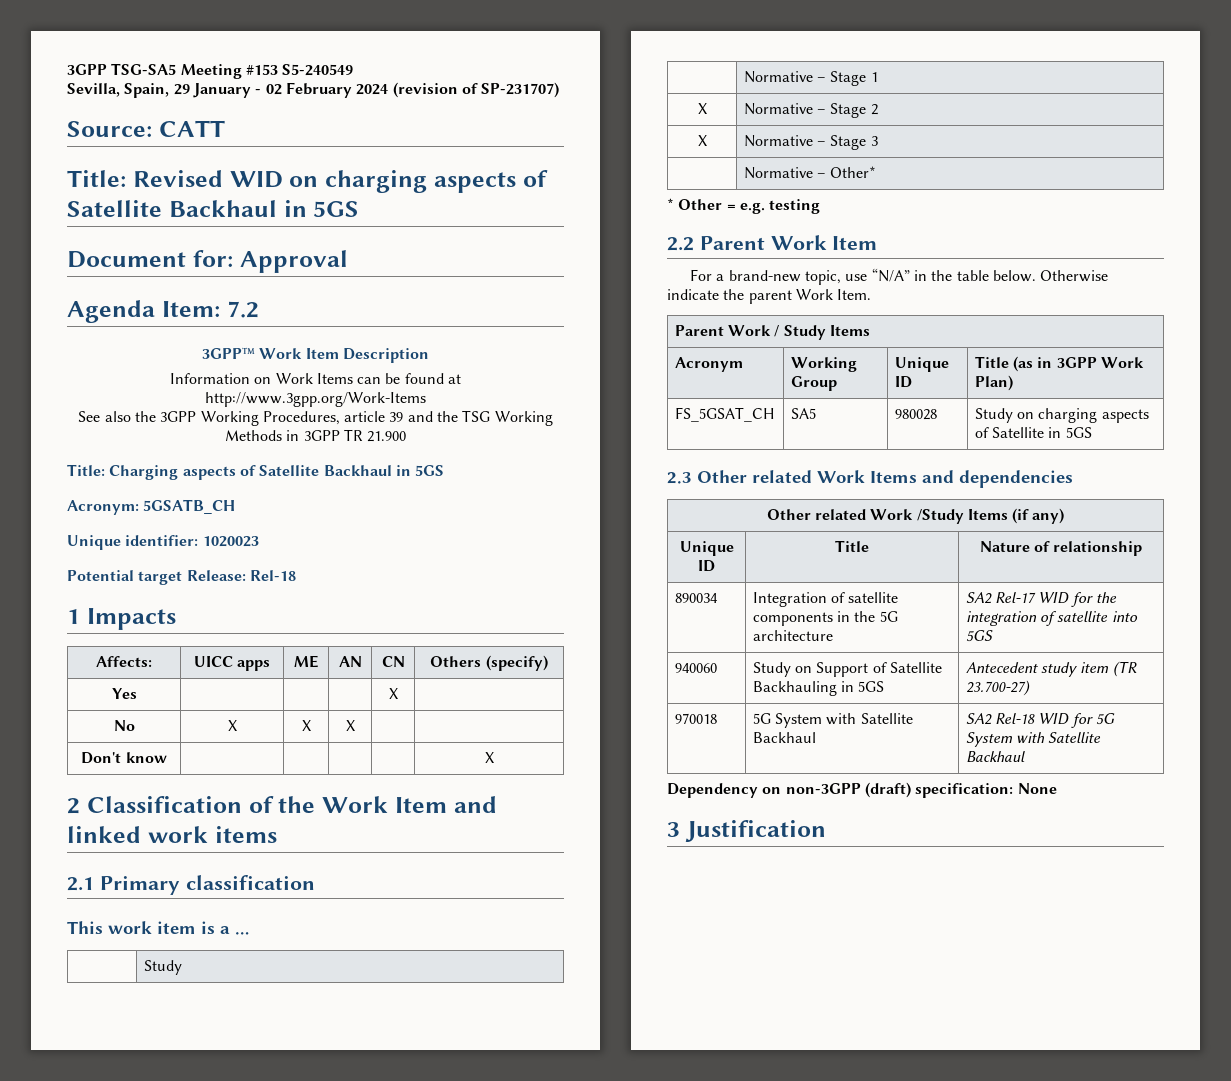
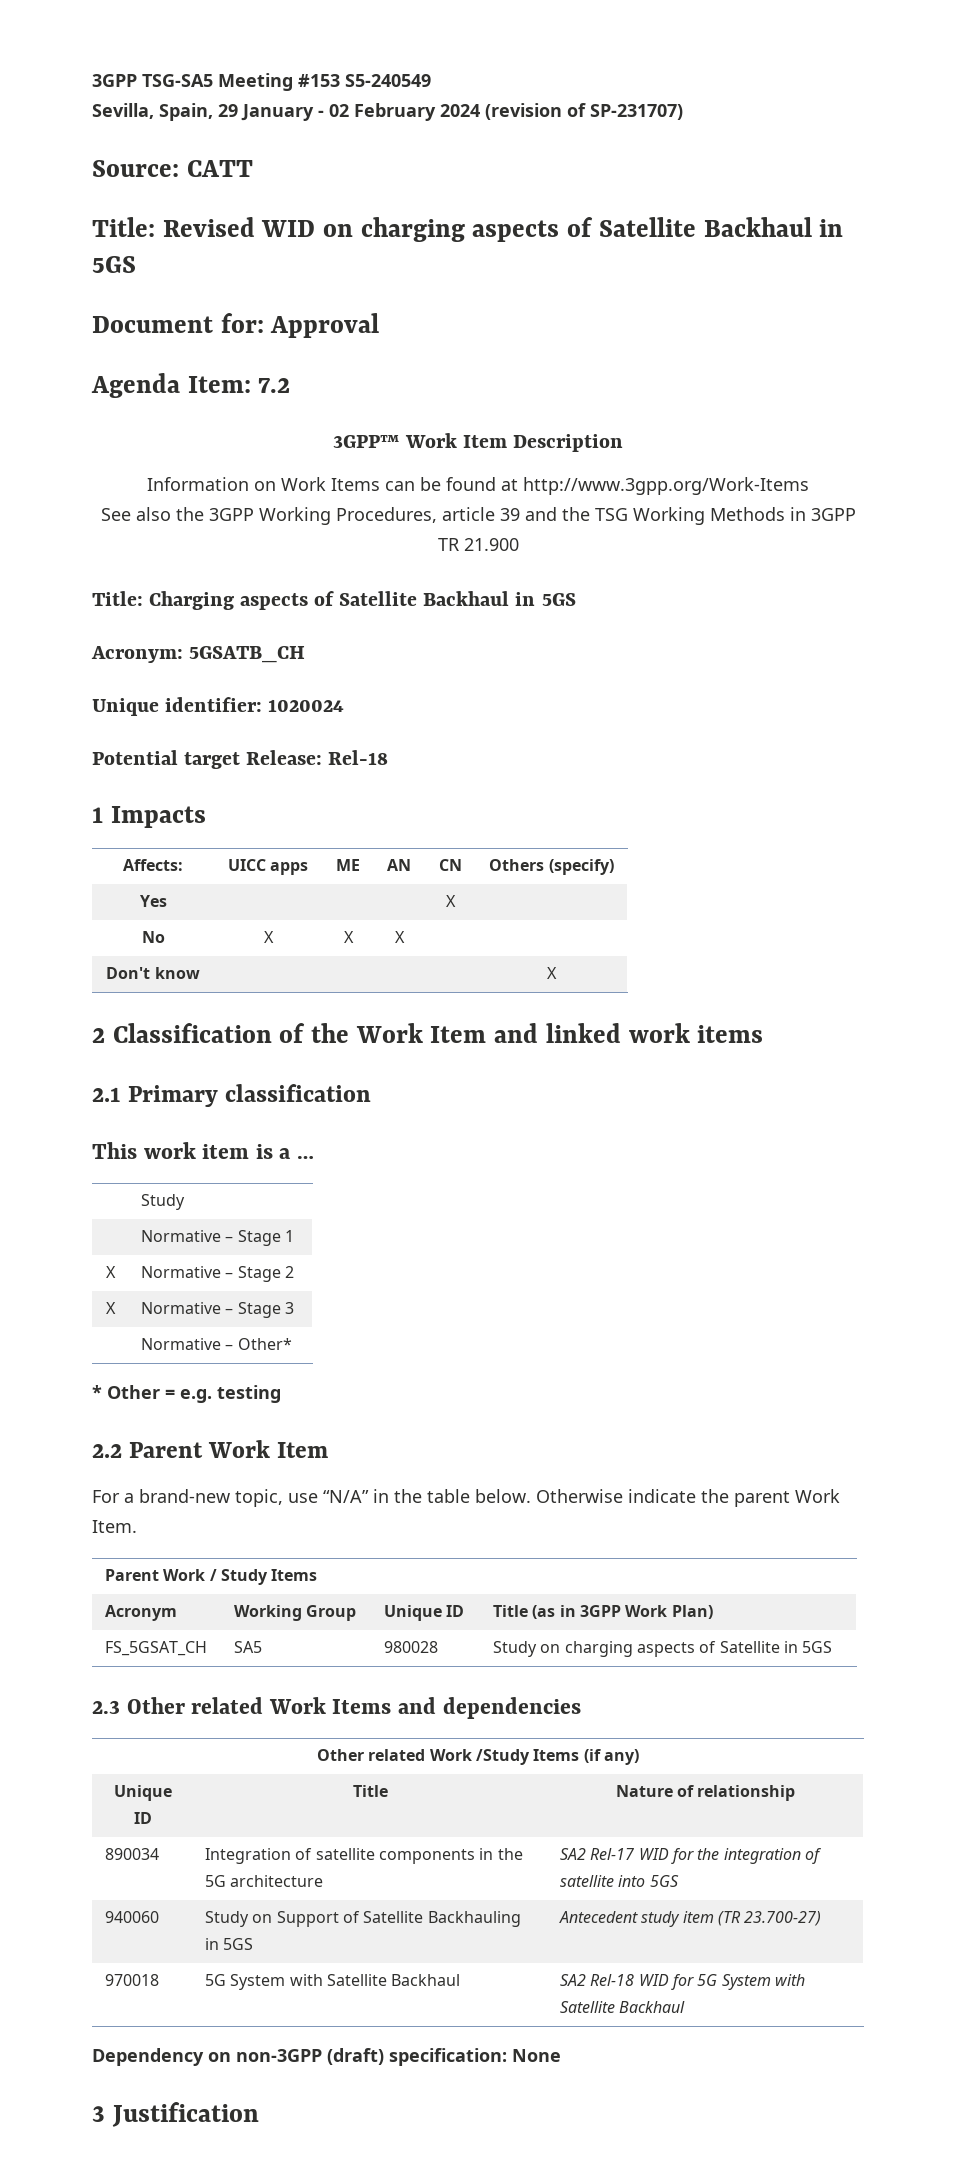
- Unique identifier: 1020023
+ Unique identifier: 1020024

